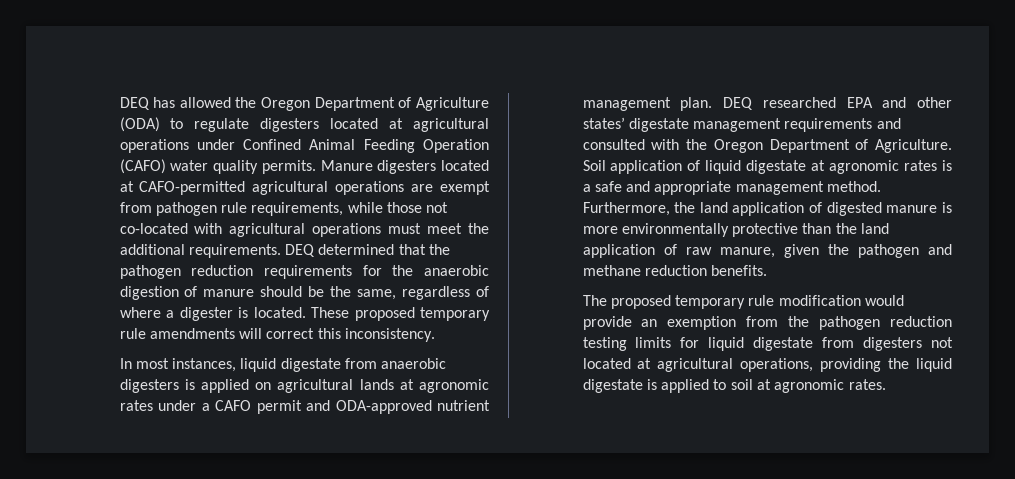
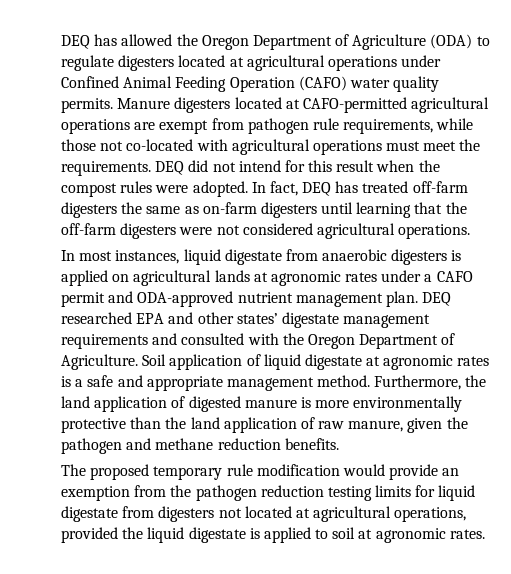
- Manure digesters located at CAFO-permitted agricultural operations are exempt from pathogen rule requirements, while those not co-located with agricultural operations must meet the additional requirements.
+ Manure digesters located at CAFO-permitted agricultural operations are exempt from pathogen rule requirements, while those not co-located with agricultural operations must meet the requirements.
- DEQ determined that the pathogen reduction requirements for the anaerobic digestion of manure should be the same, regardless of where a digester is located. These proposed temporary rule amendments will correct this inconsistency.
+ DEQ did not intend for this result when the compost rules were adopted. In fact, DEQ has treated off-farm digesters the same as on-farm digesters until learning that the off-farm digesters were not considered agricultural operations.
- The proposed temporary rule modification would provide an exemption from the pathogen reduction testing limits for liquid digestate from digesters not located at agricultural operations, providing the liquid digestate is applied to soil at agronomic rates.
+ The proposed temporary rule modification would provide an exemption from the pathogen reduction testing limits for liquid digestate from digesters not located at agricultural operations, provided the liquid digestate is applied to soil at agronomic rates.

